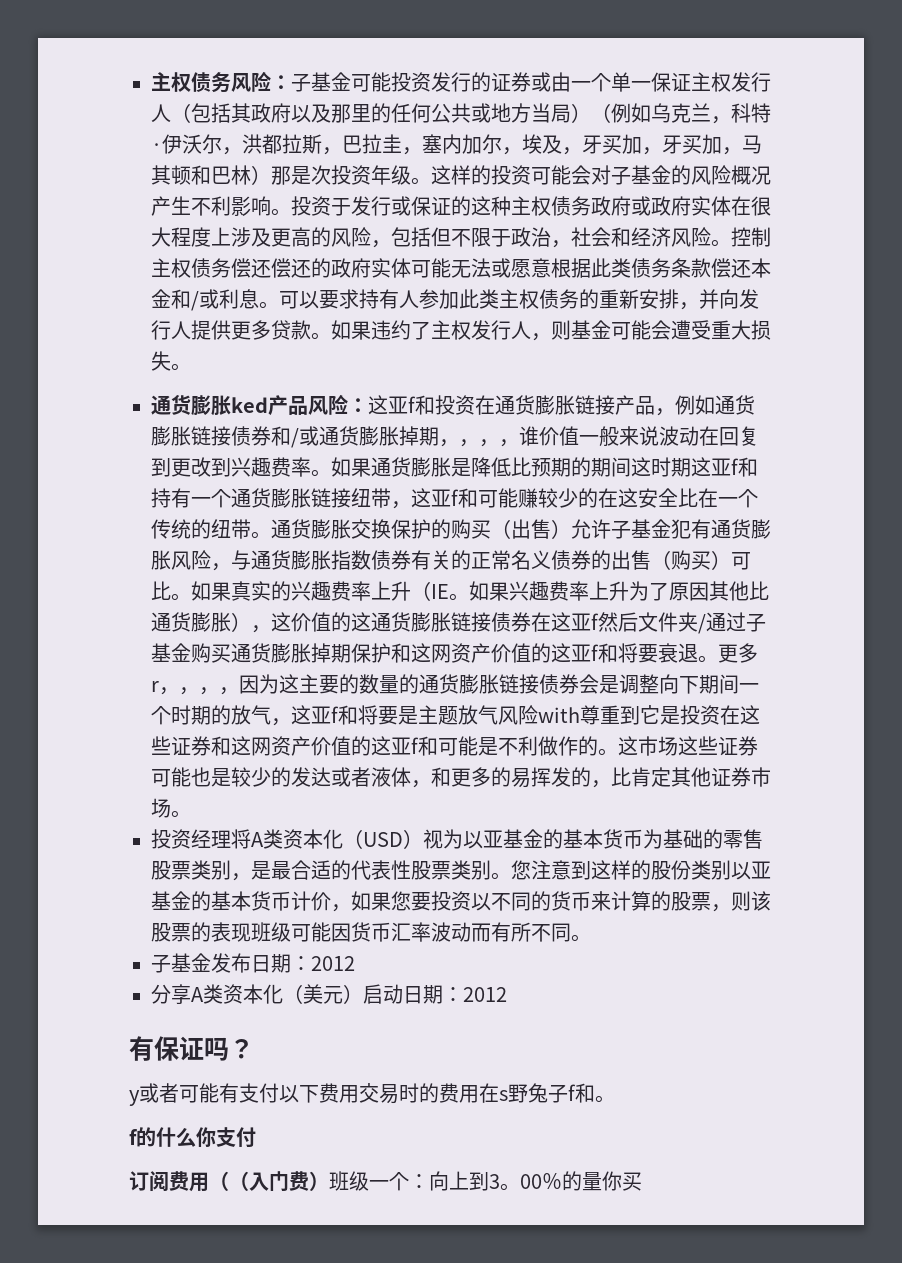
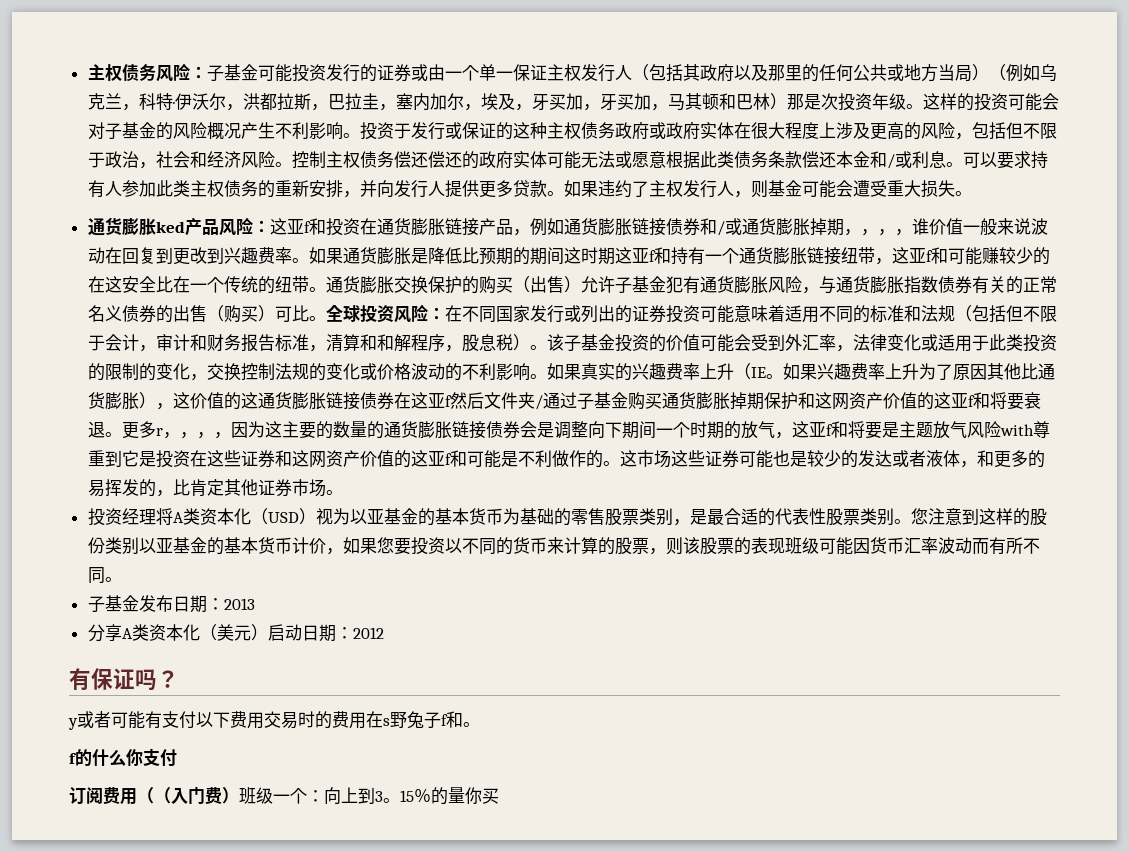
+ 全球投资风险：在不同国家发行或列出的证券投资可能意味着适用不同的标准和法规（包括但不限于会计，审计和财务报告标准，清算和和解程序，股息税）。该子基金投资的价值可能会受到外汇率，法律变化或适用于此类投资的限制的变化，交换控制法规的变化或价格波动的不利影响。
- 子基金发布日期：2012
+ 子基金发布日期：2013
- 00％的量你买
+ 15％的量你买

